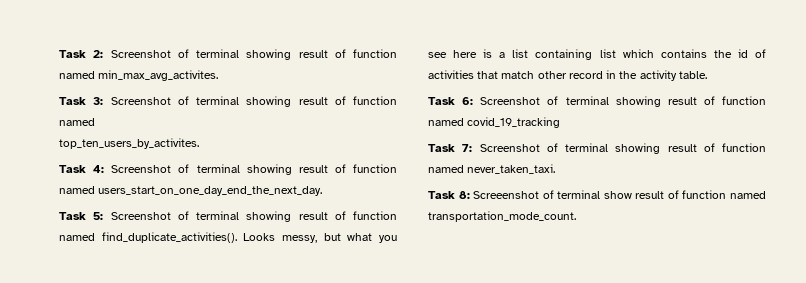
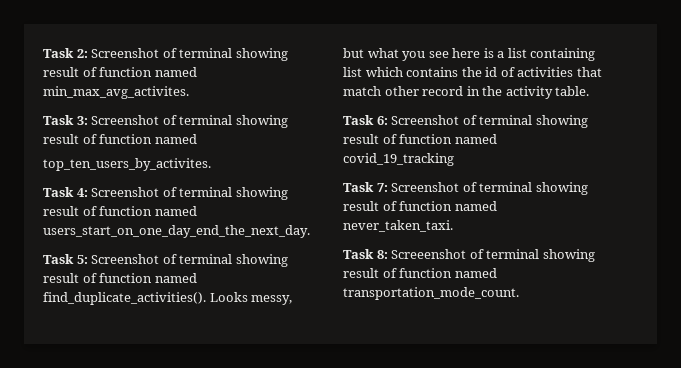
- Task 8: Screeenshot of terminal show result of function named transportation_mode_count.
+ Task 8: Screeenshot of terminal showing result of function named transportation_mode_count.

